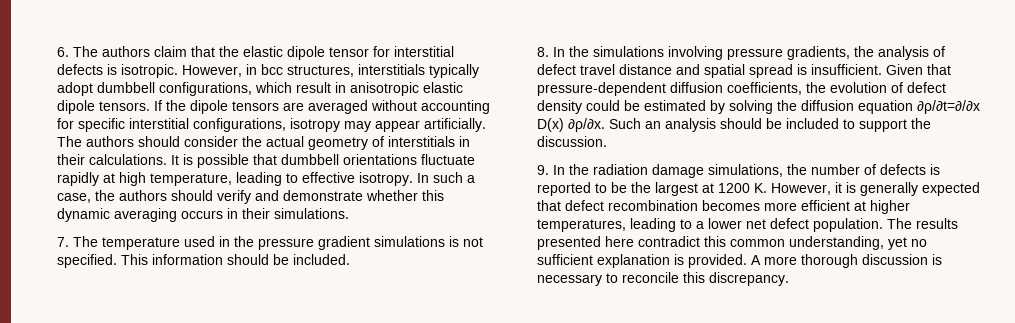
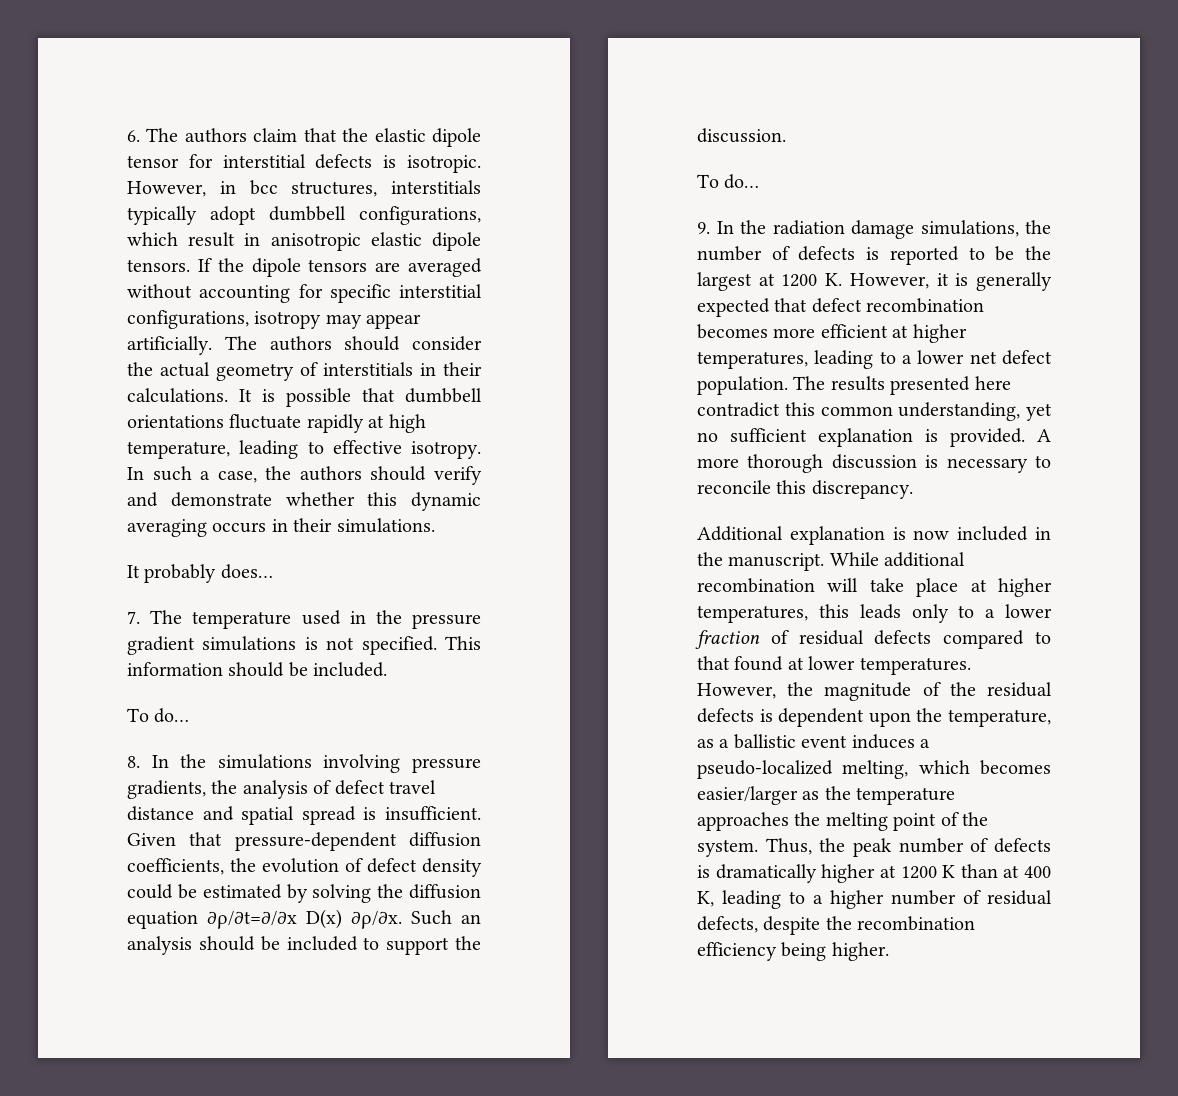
+ It probably does…
  This information should be included.
+ To do…
  Such an analysis should be included to support the discussion.
+ To do…
+ Additional explanation is now included in the manuscript. While additional recombination will take place at higher temperatures, this leads only to a lower fraction of residual defects compared to that found at lower temperatures. However, the magnitude of the residual defects is dependent upon the temperature, as a ballistic event induces a pseudo-localized melting, which becomes easier/larger as the temperature approaches the melting point of the system. Thus, the peak number of defects is dramatically higher at 1200 K than at 400 K, leading to a higher number of residual defects, despite the recombination efficiency being higher.

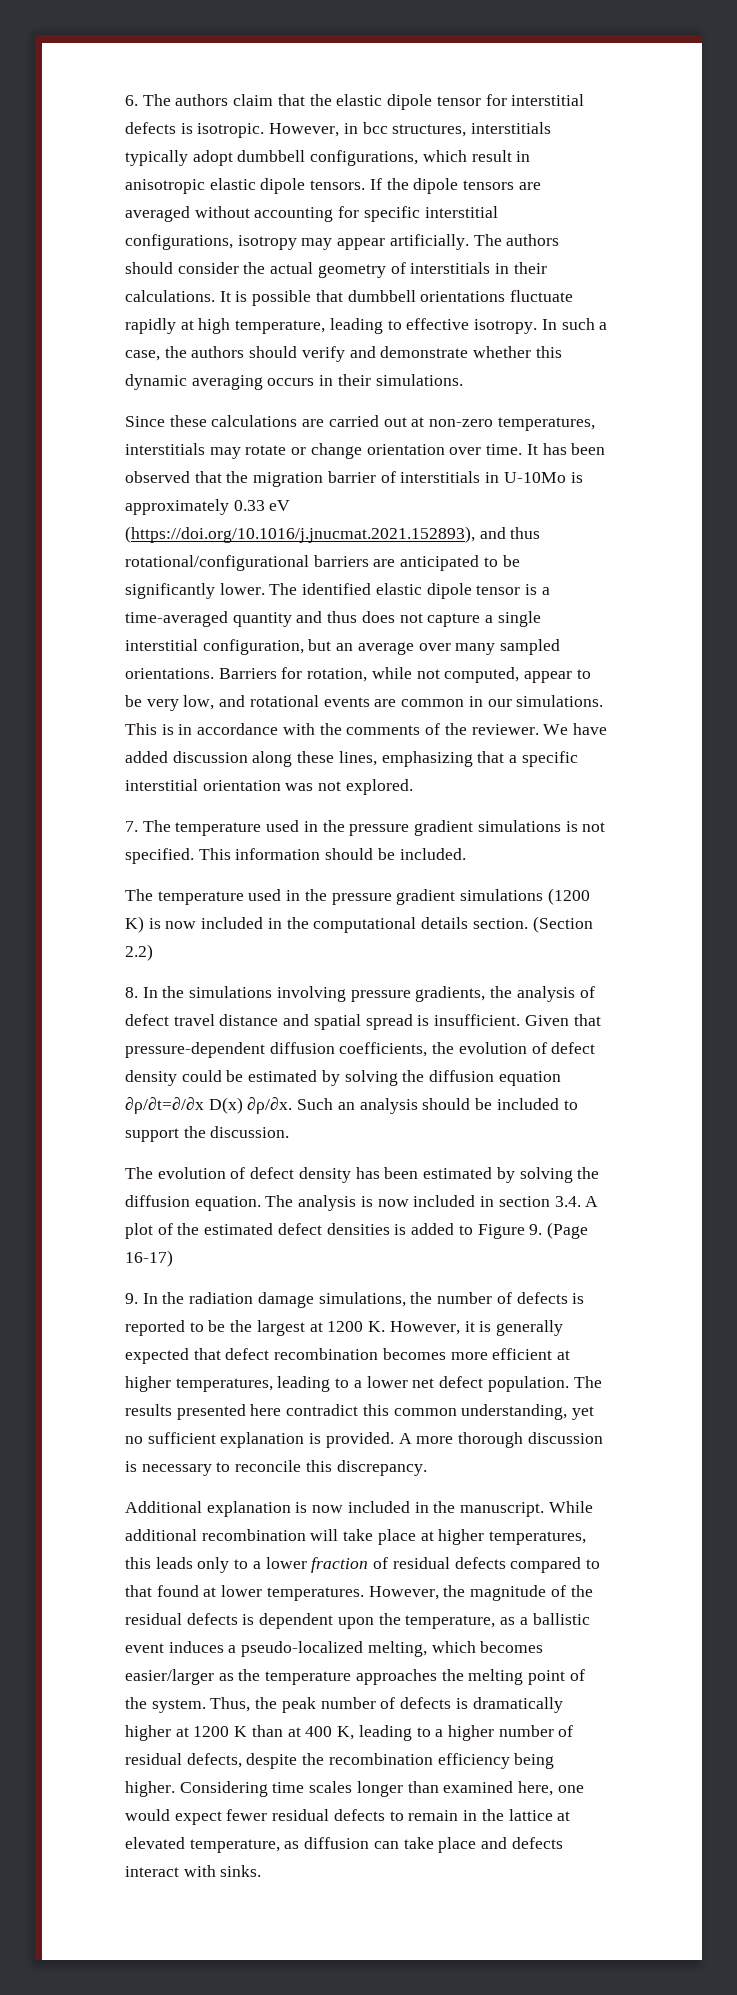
- It probably does…
+ Since these calculations are carried out at non-zero temperatures, interstitials may rotate or change orientation over time. It has been observed that the migration barrier of interstitials in U-10Mo is approximately 0.33 eV (https://doi.org/10.1016/j.jnucmat.2021.152893), and thus rotational/configurational barriers are anticipated to be significantly lower. The identified elastic dipole tensor is a time-averaged quantity and thus does not capture a single interstitial configuration, but an average over many sampled orientations. Barriers for rotation, while not computed, appear to be very low, and rotational events are common in our simulations. This is in accordance with the comments of the reviewer. We have added discussion along these lines, emphasizing that a specific interstitial orientation was not explored.
  This information should be included.
- To do…
+ The temperature used in the pressure gradient simulations (1200 K) is now included in the computational details section. (Section 2.2)
  Such an analysis should be included to support the discussion.
- To do…
+ The evolution of defect density has been estimated by solving the diffusion equation. The analysis is now included in section 3.4. A plot of the estimated defect densities is added to Figure 9. (Page 16-17)
+ Considering time scales longer than examined here, one would expect fewer residual defects to remain in the lattice at elevated temperature, as diffusion can take place and defects interact with sinks.

